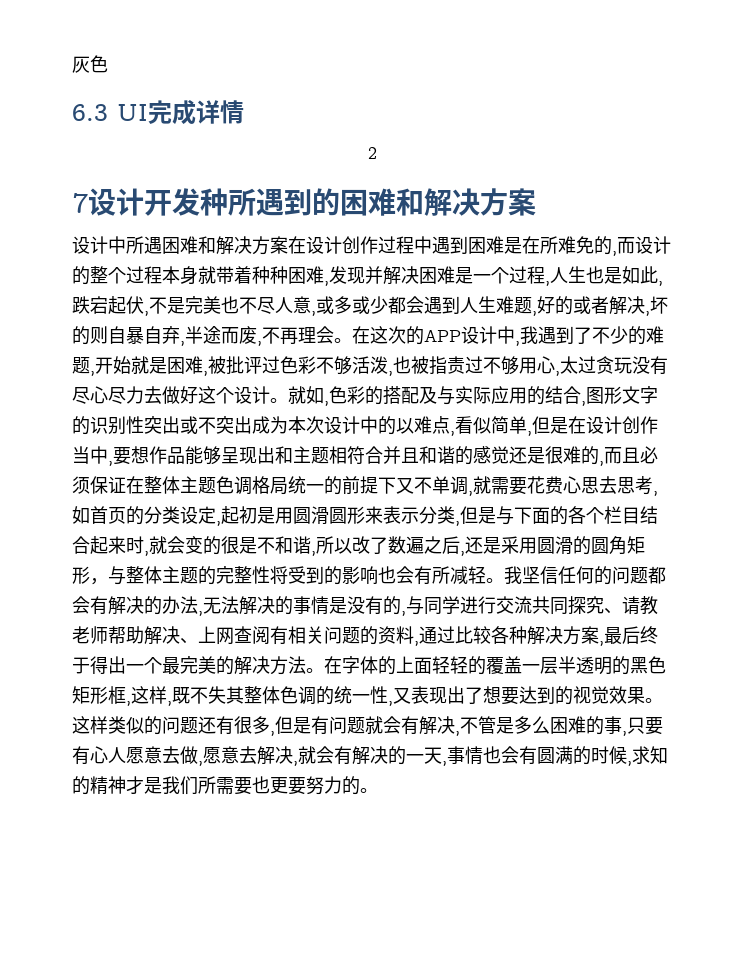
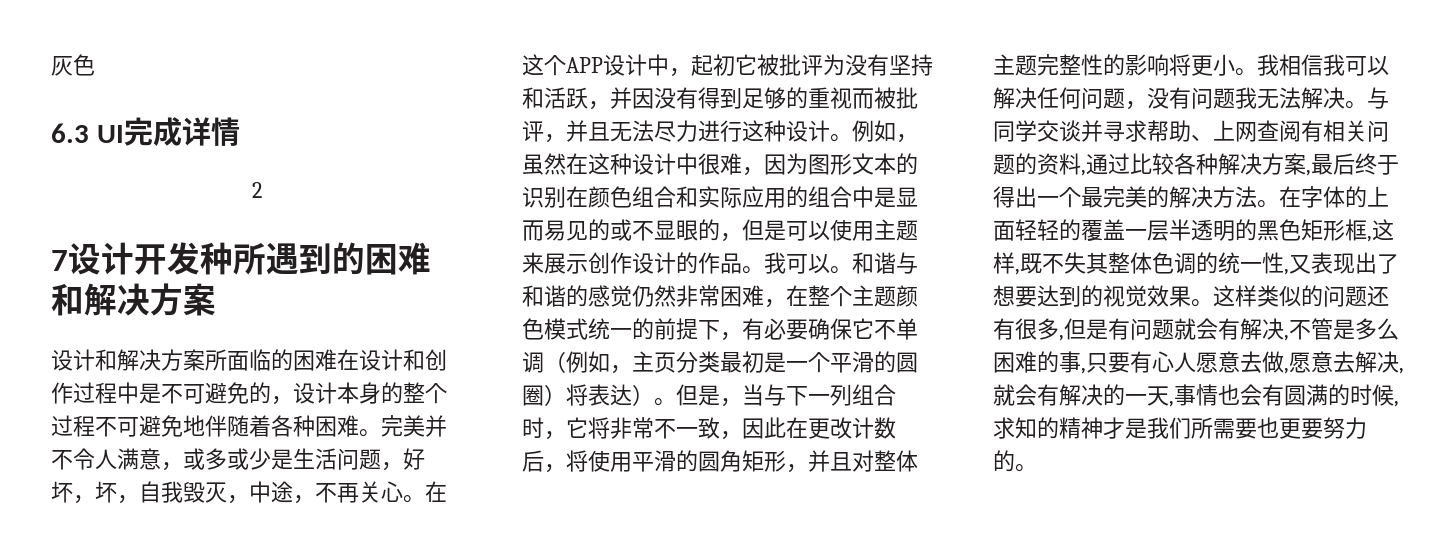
- 设计中所遇困难和解决方案在设计创作过程中遇到困难是在所难免的,而设计的整个过程本身就带着种种困难,发现并解决困难是一个过程,人生也是如此,跌宕起伏,不是完美也不尽人意,或多或少都会遇到人生难题,好的或者解决,坏的则自暴自弃,半途而废,不再理会。在这次的APP设计中,我遇到了不少的难题,开始就是困难,被批评过色彩不够活泼,也被指责过不够用心,太过贪玩没有尽心尽力去做好这个设计。就如,色彩的搭配及与实际应用的结合,图形文字的识别性突出或不突出成为本次设计中的以难点,看似简单,但是在设计创作当中,要想作品能够呈现出和主题相符合并且和谐的感觉还是很难的,而且必须保证在整体主题色调格局统一的前提下又不单调,就需要花费心思去思考,如首页的分类设定,起初是用圆滑圆形来表示分类,但是与下面的各个栏目结合起来时,就会变的很是不和谐,所以改了数遍之后,还是采用圆滑的圆角矩形，与整体主题的完整性将受到的影响也会有所减轻。我坚信任何的问题都会有解决的办法,无法解决的事情是没有的,与同学进行交流共同探究、请教老师帮助解决、上网查阅有相关问题的资料,通过比较各种解决方案,最后终于得出一个最完美的解决方法。
+ 设计和解决方案所面临的困难在设计和创作过程中是不可避免的，设计本身的整个过程不可避免地伴随着各种困难。完美并不令人满意，或多或少是生活问题，好坏，坏，自我毁灭，中途，不再关心。在这个APP设计中，起初它被批评为没有坚持和活跃，并因没有得到足够的重视而被批评，并且无法尽力进行这种设计。例如，虽然在这种设计中很难，因为图形文本的识别在颜色组合和实际应用的组合中是显而易见的或不显眼的，但是可以使用主题来展示创作设计的作品。我可以。和谐与和谐的感觉仍然非常困难，在整个主题颜色模式统一的前提下，有必要确保它不单调（例如，主页分类最初是一个平滑的圆圈）将表达）。但是，当与下一列组合时，它将非常不一致，因此在更改计数后，将使用平滑的圆角矩形，并且对整体主题完整性的影响将更小。我相信我可以解决任何问题，没有问题我无法解决。与同学交谈并寻求帮助、上网查阅有相关问题的资料,通过比较各种解决方案,最后终于得出一个最完美的解决方法。

